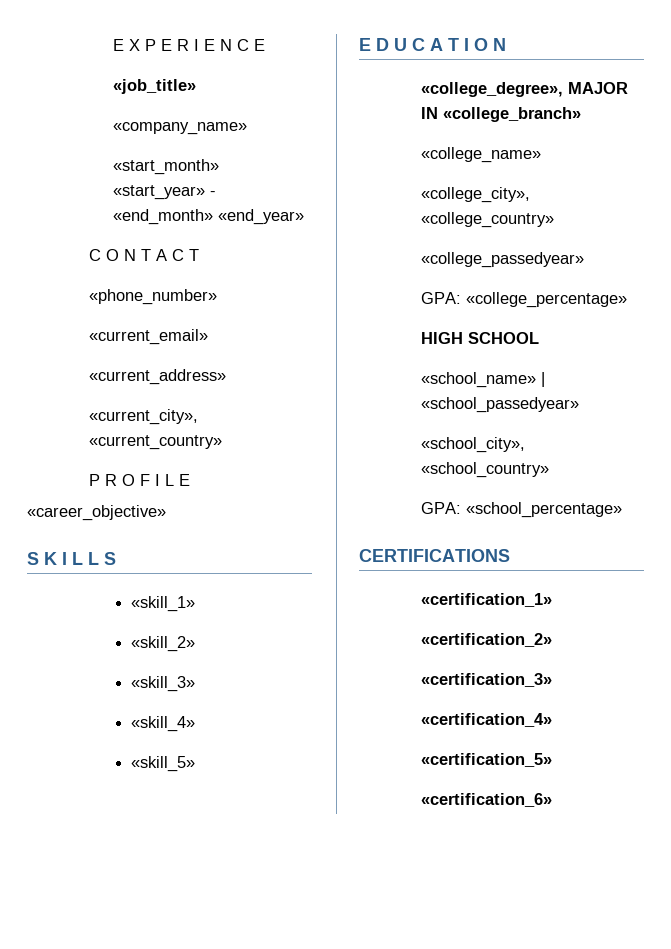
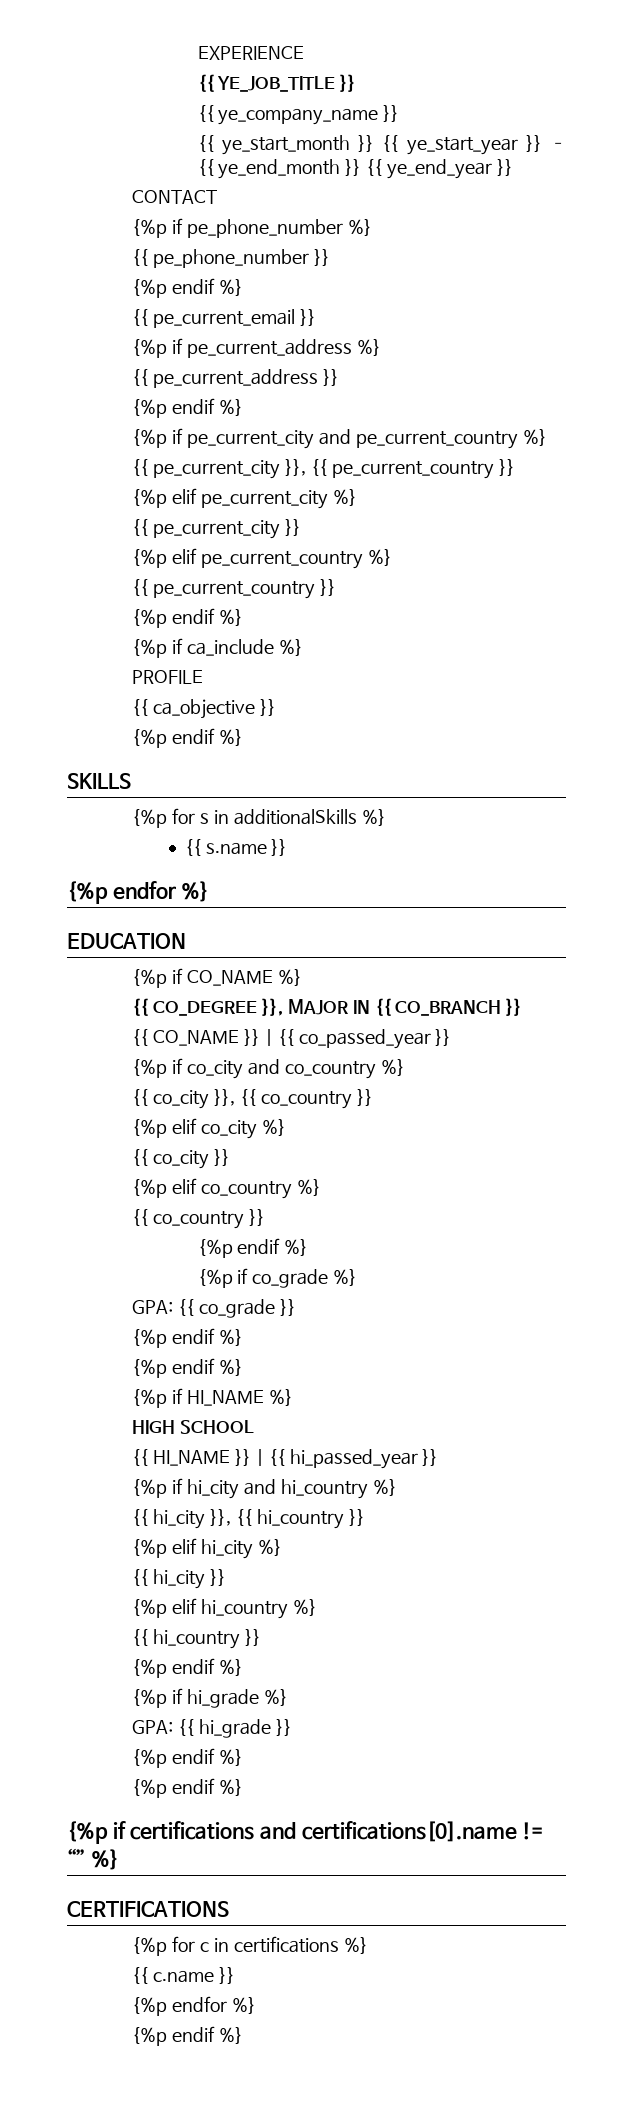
- E X P E R I E N C E
- «job_title»
- «company_name»
- «start_month» «start_year» - «end_month» «end_year»
- C O N T A C T
- «phone_number»
- «current_email»
- «current_address»
- «current_city», «current_country»
- P R O F I L E
- «career_objective»
- S K I L L S
- «skill_1»
- «skill_2»
- «skill_3»
- «skill_4»
- «skill_5»
- E D U C A T I O N
- «college_degree», MAJOR IN «college_branch»
- «college_name»
- «college_city», «college_country»
- «college_passedyear»
- GPA: «college_percentage»
+ EXPERIENCE
+ {{ YE_JOB_TITLE }}
+ {{ ye_company_name }}
+ {{ ye_start_month }} {{ ye_start_year }} – {{ ye_end_month }} {{ ye_end_year }}
+ CONTACT
+ {%p if pe_phone_number %}
+ {{ pe_phone_number }}
+ {%p endif %}
+ {{ pe_current_email }}
+ {%p if pe_current_address %}
+ {{ pe_current_address }}
+ {%p endif %}
+ {%p if pe_current_city and pe_current_country %}
+ {{ pe_current_city }}, {{ pe_current_country }}
+ {%p elif pe_current_city %}
+ {{ pe_current_city }}
+ {%p elif pe_current_country %}
+ {{ pe_current_country }}
+ {%p endif %}
+ {%p if ca_include %}
+ PROFILE
+ {{ ca_objective }}
+ {%p endif %}
+ SKILLS
+ {%p for s in additionalSkills %}
+ {{ s.name }}
+ {%p endfor %}
+ EDUCATION
+ {%p if CO_NAME %}
+ {{ CO_DEGREE }}, MAJOR IN {{ CO_BRANCH }}
+ {{ CO_NAME }} | {{ co_passed_year }}
+ {%p if co_city and co_country %}
+ {{ co_city }}, {{ co_country }}
+ {%p elif co_city %}
+ {{ co_city }}
+ {%p elif co_country %}
+ {{ co_country }}
+ {%p endif %}
+ {%p if co_grade %}
+ GPA: {{ co_grade }}
+ {%p endif %}
+ {%p endif %}
+ {%p if HI_NAME %}
  HIGH SCHOOL
- «school_name» | «school_passedyear»
- «school_city», «school_country»
- GPA: «school_percentage»
+ {{ HI_NAME }} | {{ hi_passed_year }}
+ {%p if hi_city and hi_country %}
+ {{ hi_city }}, {{ hi_country }}
+ {%p elif hi_city %}
+ {{ hi_city }}
+ {%p elif hi_country %}
+ {{ hi_country }}
+ {%p endif %}
+ {%p if hi_grade %}
+ GPA: {{ hi_grade }}
+ {%p endif %}
+ {%p endif %}
+ {%p if certifications and certifications[0].name != “” %}
  CERTIFICATIONS
- «certification_1»
- «certification_2»
- «certification_3»
- «certification_4»
- «certification_5»
- «certification_6»
+ {%p for c in certifications %}
+ {{ c.name }}
+ {%p endfor %}
+ {%p endif %}

